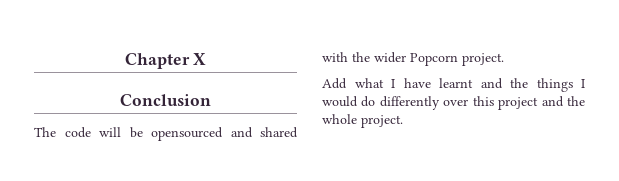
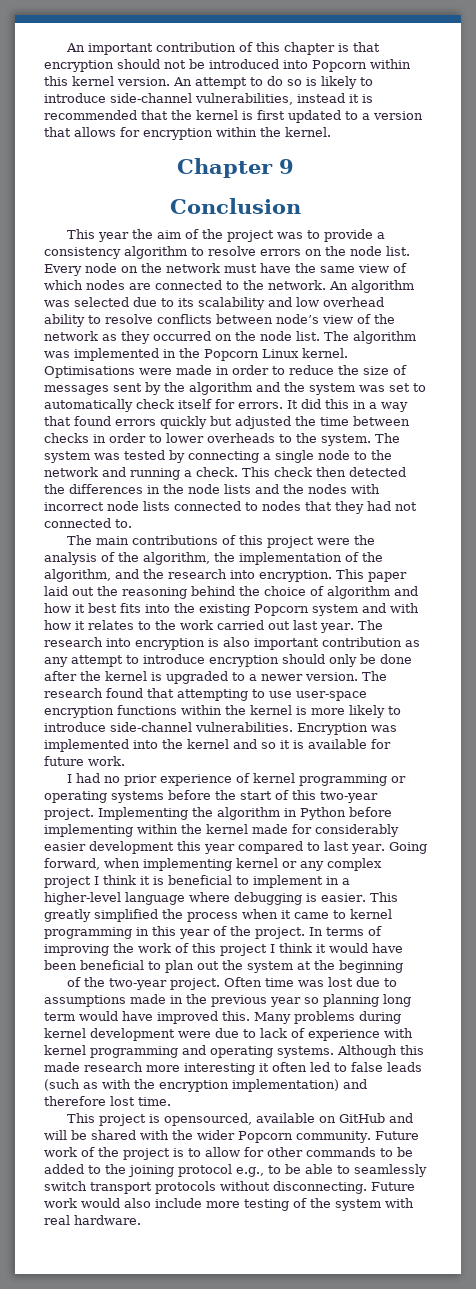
- Chapter X
+ An important contribution of this chapter is that encryption should not be introduced into Popcorn within this kernel version. An attempt to do so is likely to introduce side-channel vulnerabilities, instead it is recommended that the kernel is first updated to a version that allows for encryption within the kernel.
+ Chapter 9
  Conclusion
- The code will be opensourced and shared with the wider Popcorn project.
- Add what I have learnt and the things I would do differently over this project and the whole project.
+ This year the aim of the project was to provide a consistency algorithm to resolve errors on the node list. Every node on the network must have the same view of which nodes are connected to the network. An algorithm was selected due to its scalability and low overhead ability to resolve conflicts between node’s view of the network as they occurred on the node list. The algorithm was implemented in the Popcorn Linux kernel. Optimisations were made in order to reduce the size of messages sent by the algorithm and the system was set to automatically check itself for errors. It did this in a way that found errors quickly but adjusted the time between checks in order to lower overheads to the system. The system was tested by connecting a single node to the network and running a check. This check then detected the differences in the node lists and the nodes with incorrect node lists connected to nodes that they had not connected to.
+ The main contributions of this project were the analysis of the algorithm, the implementation of the algorithm, and the research into encryption. This paper laid out the reasoning behind the choice of algorithm and how it best fits into the existing Popcorn system and with how it relates to the work carried out last year. The research into encryption is also important contribution as any attempt to introduce encryption should only be done after the kernel is upgraded to a newer version. The research found that attempting to use user-space encryption functions within the kernel is more likely to introduce side-channel vulnerabilities. Encryption was implemented into the kernel and so it is available for future work.
+ I had no prior experience of kernel programming or operating systems before the start of this two-year project. Implementing the algorithm in Python before implementing within the kernel made for considerably easier development this year compared to last year. Going forward, when implementing kernel or any complex project I think it is beneficial to implement in a higher-level language where debugging is easier. This greatly simplified the process when it came to kernel programming in this year of the project. In terms of improving the work of this project I think it would have been beneficial to plan out the system at the beginning
+ of the two-year project. Often time was lost due to assumptions made in the previous year so planning long term would have improved this. Many problems during kernel development were due to lack of experience with kernel programming and operating systems. Although this made research more interesting it often led to false leads (such as with the encryption implementation) and therefore lost time.
+ This project is opensourced, available on GitHub and will be shared with the wider Popcorn community. Future work of the project is to allow for other commands to be added to the joining protocol e.g., to be able to seamlessly switch transport protocols without disconnecting. Future work would also include more testing of the system with real hardware.

